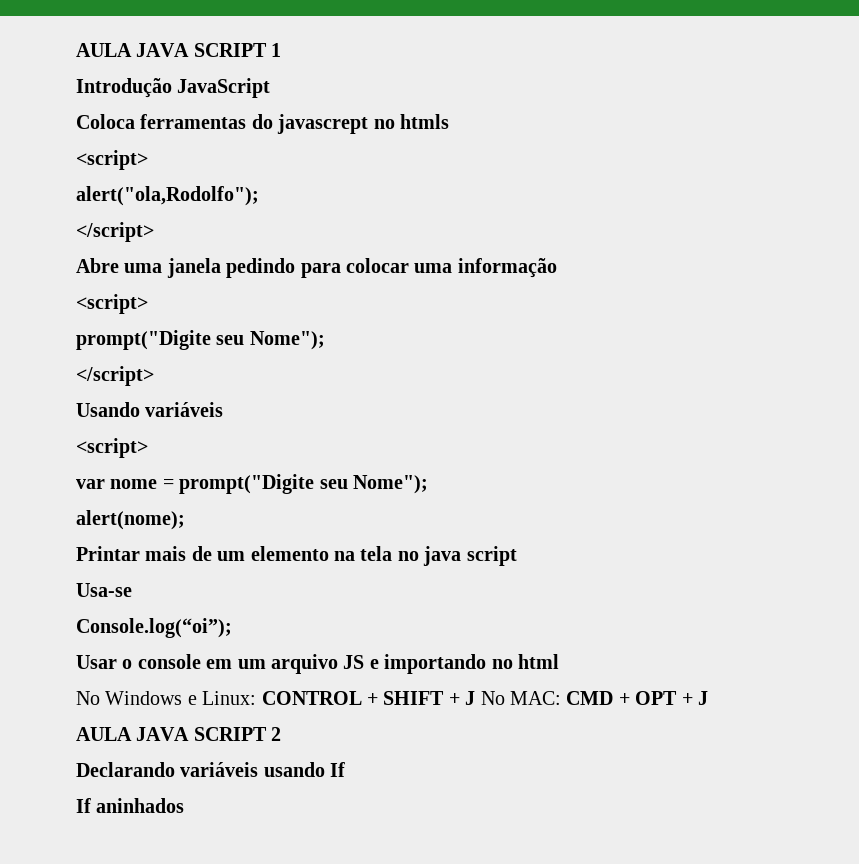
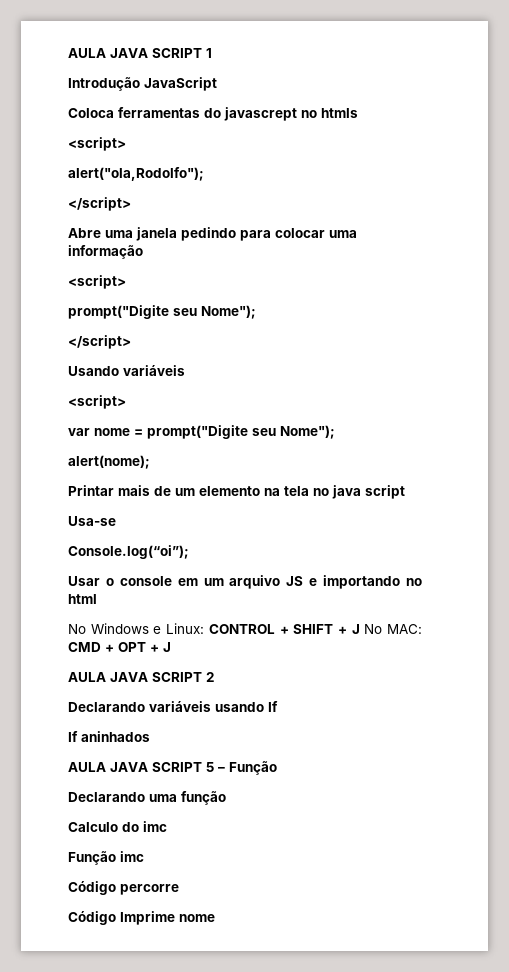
+ AULA JAVA SCRIPT 5 – Função
+ Declarando uma função
+ Calculo do imc
+ Função imc
+ Código percorre
+ Código Imprime nome

